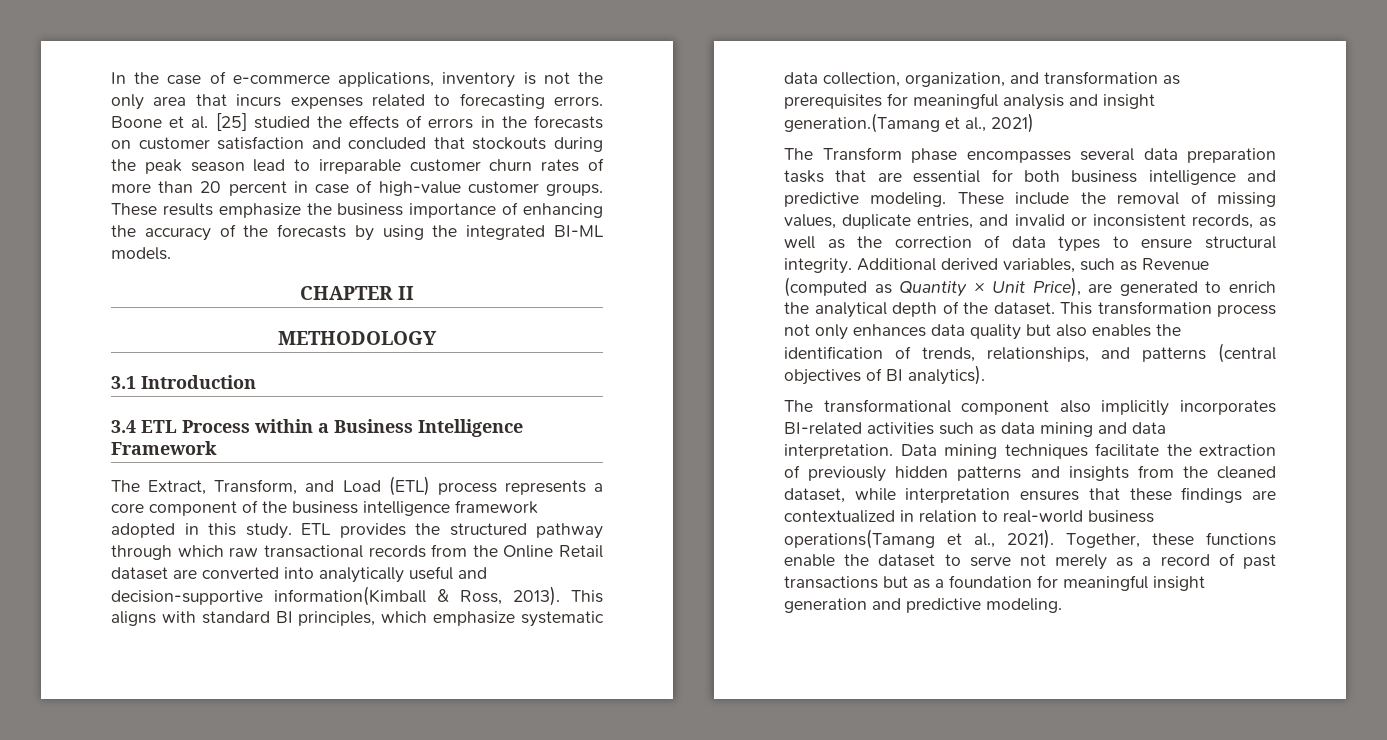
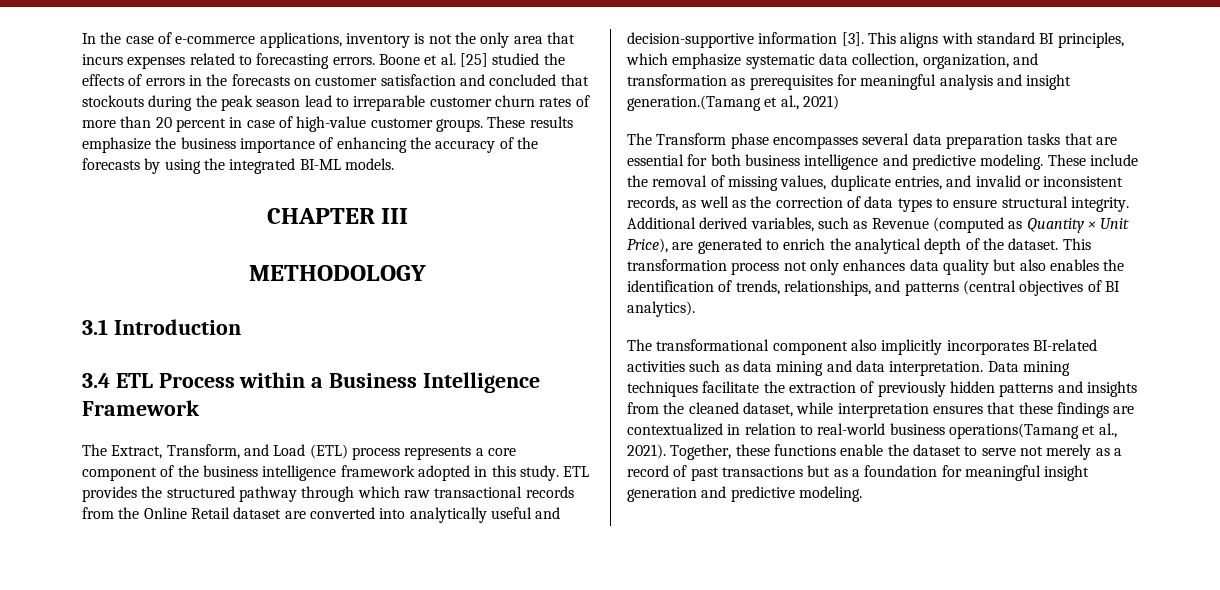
- CHAPTER II
+ CHAPTER III
- ETL provides the structured pathway through which raw transactional records from the Online Retail dataset are converted into analytically useful and decision-supportive information(Kimball & Ross, 2013).
+ ETL provides the structured pathway through which raw transactional records from the Online Retail dataset are converted into analytically useful and decision-supportive information [3].

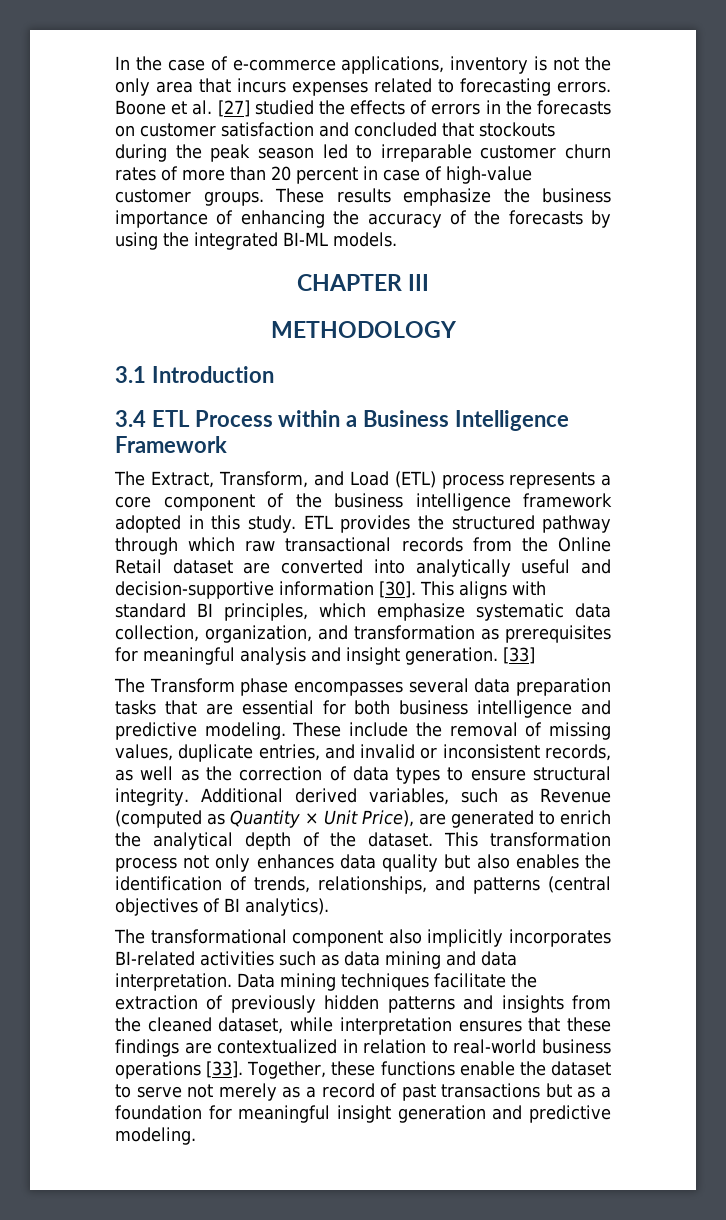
- Boone et al. [25] studied the effects of errors in the forecasts on customer satisfaction and concluded that stockouts during the peak season lead to irreparable customer churn rates of more than 20 percent in case of high-value customer groups.
+ Boone et al. [27] studied the effects of errors in the forecasts on customer satisfaction and concluded that stockouts during the peak season led to irreparable customer churn rates of more than 20 percent in case of high-value customer groups.
- ETL provides the structured pathway through which raw transactional records from the Online Retail dataset are converted into analytically useful and decision-supportive information [3].
+ ETL provides the structured pathway through which raw transactional records from the Online Retail dataset are converted into analytically useful and decision-supportive information [30].
- This aligns with standard BI principles, which emphasize systematic data collection, organization, and transformation as prerequisites for meaningful analysis and insight generation.(Tamang et al., 2021)
+ This aligns with standard BI principles, which emphasize systematic data collection, organization, and transformation as prerequisites for meaningful analysis and insight generation. [33]
- Data mining techniques facilitate the extraction of previously hidden patterns and insights from the cleaned dataset, while interpretation ensures that these findings are contextualized in relation to real-world business operations(Tamang et al., 2021).
+ Data mining techniques facilitate the extraction of previously hidden patterns and insights from the cleaned dataset, while interpretation ensures that these findings are contextualized in relation to real-world business operations [33].

